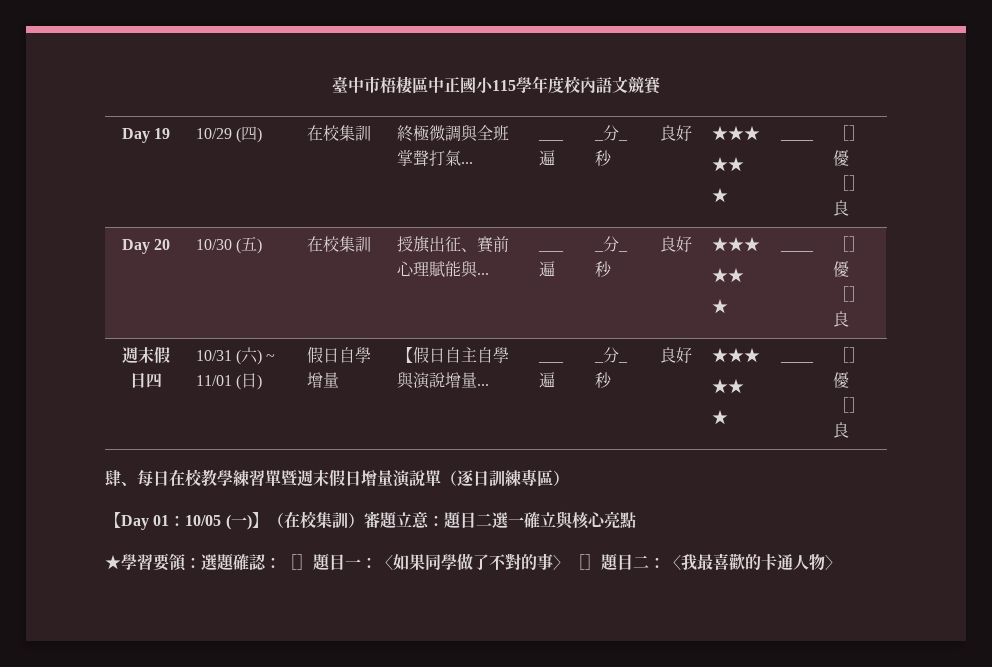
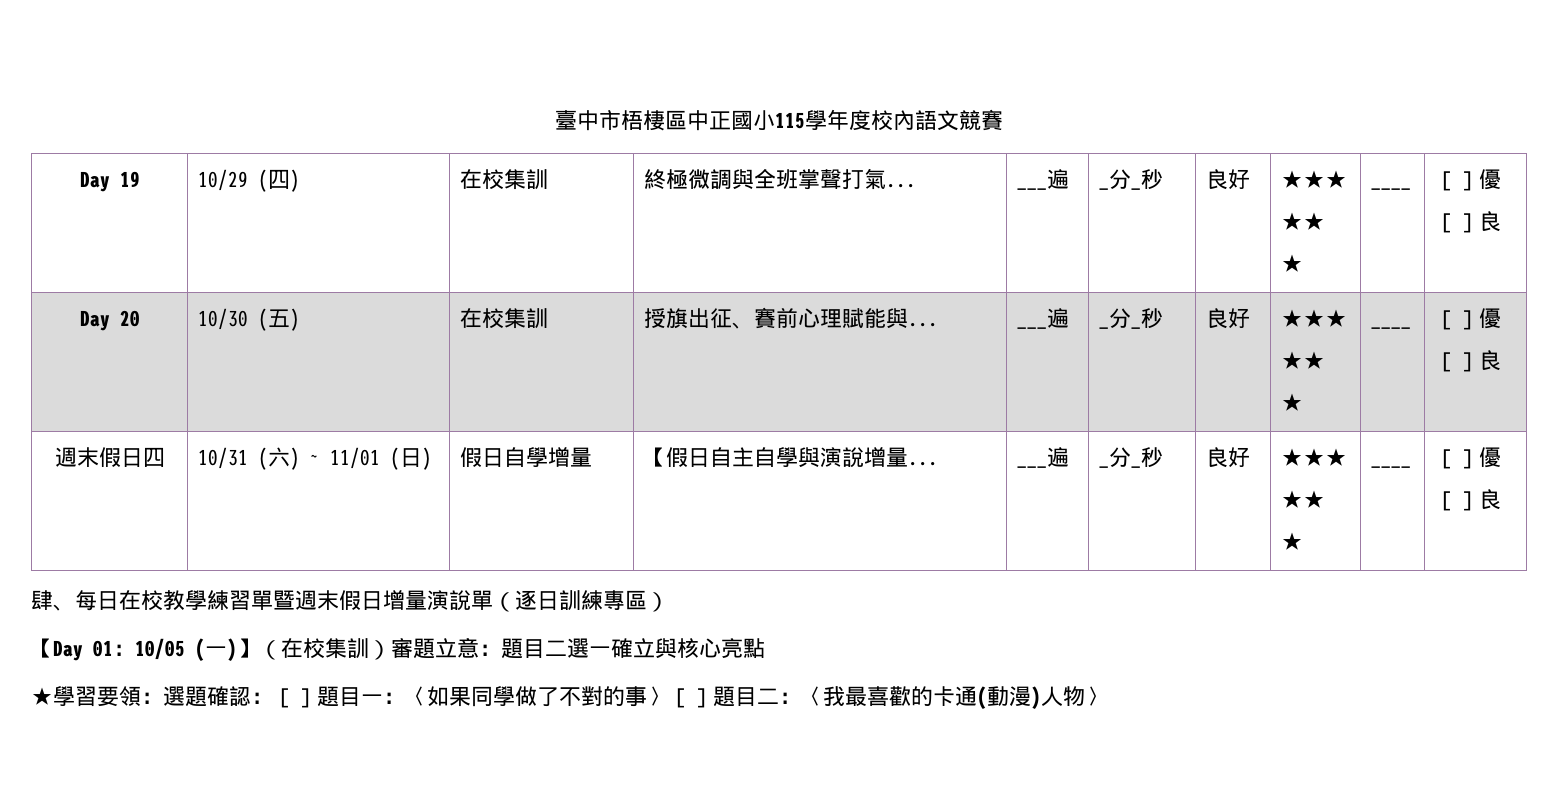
- ★學習要領：選題確認：［］題目一：〈如果同學做了不對的事〉［］題目二：〈我最喜歡的卡通人物〉
+ ★學習要領：選題確認：［］題目一：〈如果同學做了不對的事〉［］題目二：〈我最喜歡的卡通(動漫)人物〉

